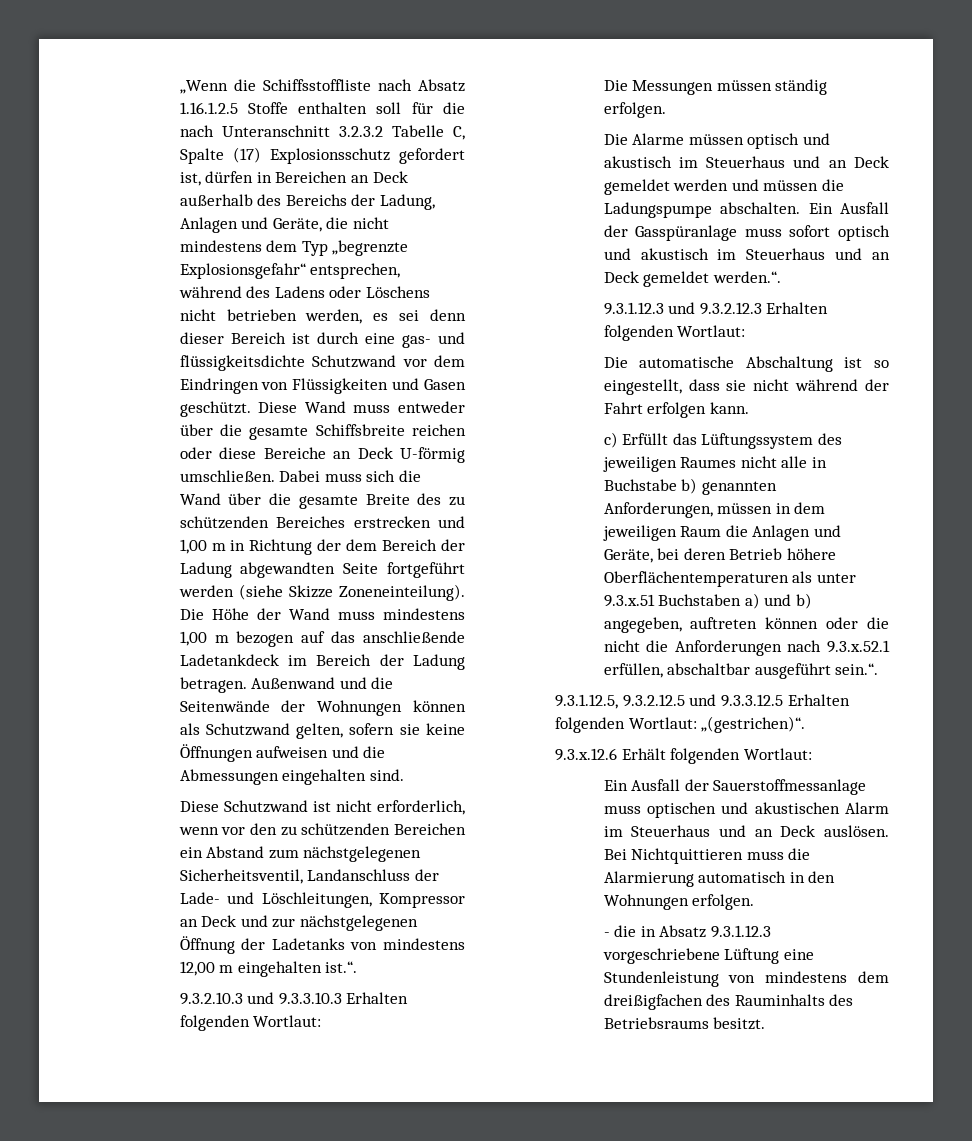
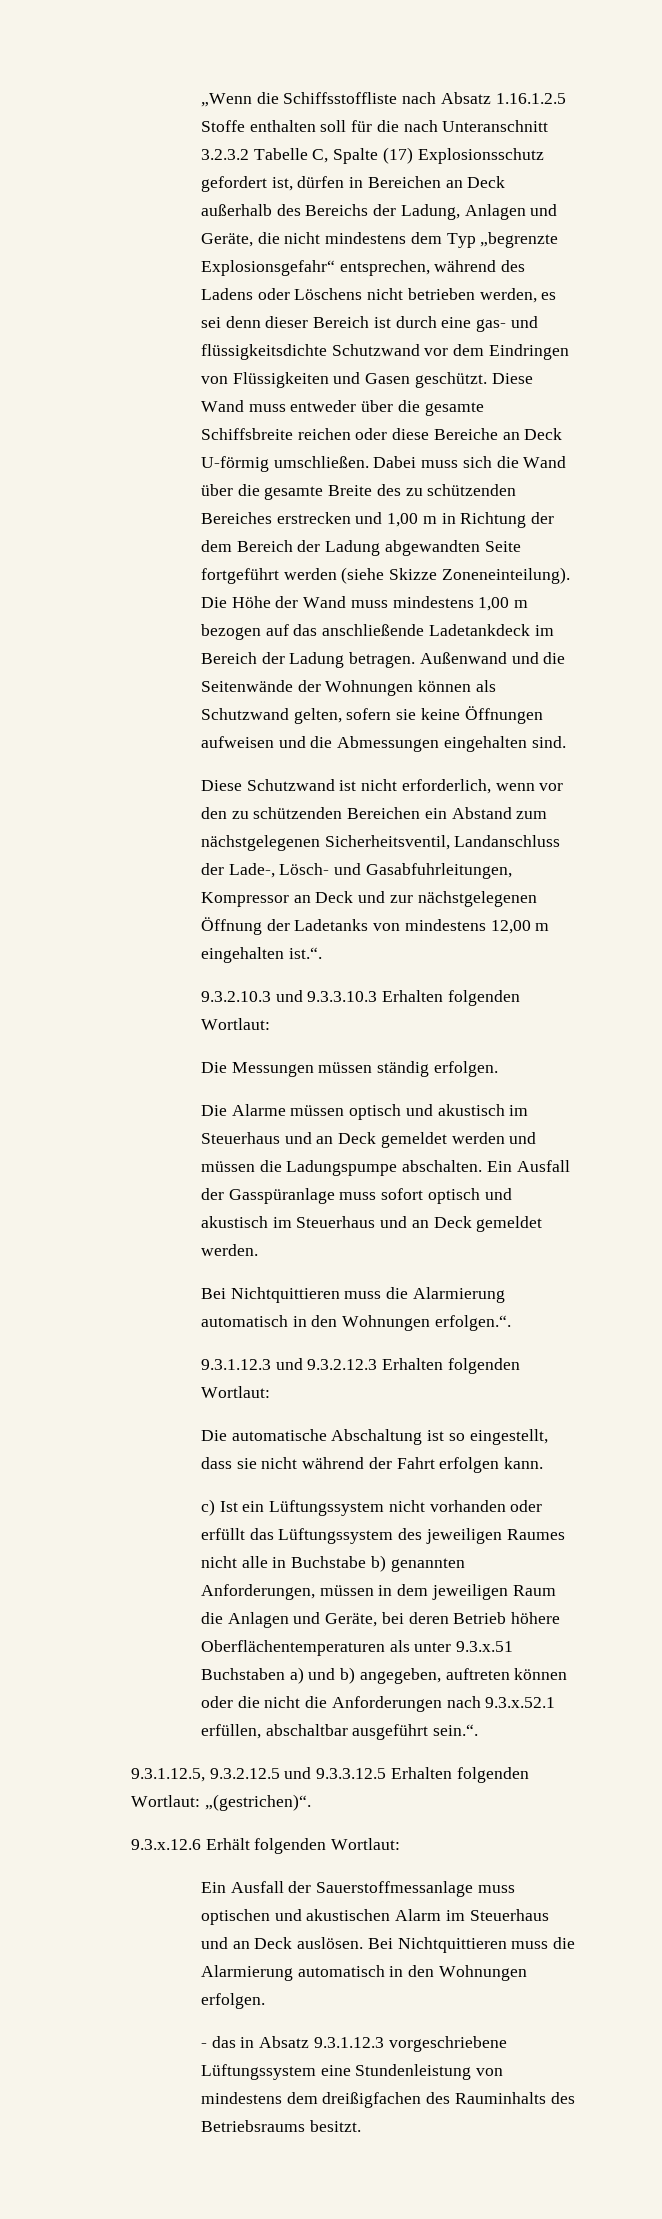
- Diese Schutzwand ist nicht erforderlich, wenn vor den zu schützenden Bereichen ein Abstand zum nächstgelegenen Sicherheitsventil, Landanschluss der Lade- und Löschleitungen, Kompressor an Deck und zur nächstgelegenen Öffnung der Ladetanks von mindestens 12,00 m eingehalten ist.“.
+ Diese Schutzwand ist nicht erforderlich, wenn vor den zu schützenden Bereichen ein Abstand zum nächstgelegenen Sicherheitsventil, Landanschluss der Lade-, Lösch- und Gasabfuhrleitungen, Kompressor an Deck und zur nächstgelegenen Öffnung der Ladetanks von mindestens 12,00 m eingehalten ist.“.
- Ein Ausfall der Gasspüranlage muss sofort optisch und akustisch im Steuerhaus und an Deck gemeldet werden.“.
+ Ein Ausfall der Gasspüranlage muss sofort optisch und akustisch im Steuerhaus und an Deck gemeldet werden.
+ Bei Nichtquittieren muss die Alarmierung automatisch in den Wohnungen erfolgen.“.
- c) Erfüllt das Lüftungssystem des jeweiligen Raumes nicht alle in Buchstabe b) genannten Anforderungen, müssen in dem jeweiligen Raum die Anlagen und Geräte, bei deren Betrieb höhere Oberflächentemperaturen als unter 9.3.x.51 Buchstaben a) und b) angegeben, auftreten können oder die nicht die Anforderungen nach 9.3.x.52.1 erfüllen, abschaltbar ausgeführt sein.“.
+ c) Ist ein Lüftungssystem nicht vorhanden oder erfüllt das Lüftungssystem des jeweiligen Raumes nicht alle in Buchstabe b) genannten Anforderungen, müssen in dem jeweiligen Raum die Anlagen und Geräte, bei deren Betrieb höhere Oberflächentemperaturen als unter 9.3.x.51 Buchstaben a) und b) angegeben, auftreten können oder die nicht die Anforderungen nach 9.3.x.52.1 erfüllen, abschaltbar ausgeführt sein.“.
- - die in Absatz 9.3.1.12.3 vorgeschriebene Lüftung eine Stundenleistung von mindestens dem dreißigfachen des Rauminhalts des Betriebsraums besitzt.
+ - das in Absatz 9.3.1.12.3 vorgeschriebene Lüftungssystem eine Stundenleistung von mindestens dem dreißigfachen des Rauminhalts des Betriebsraums besitzt.

